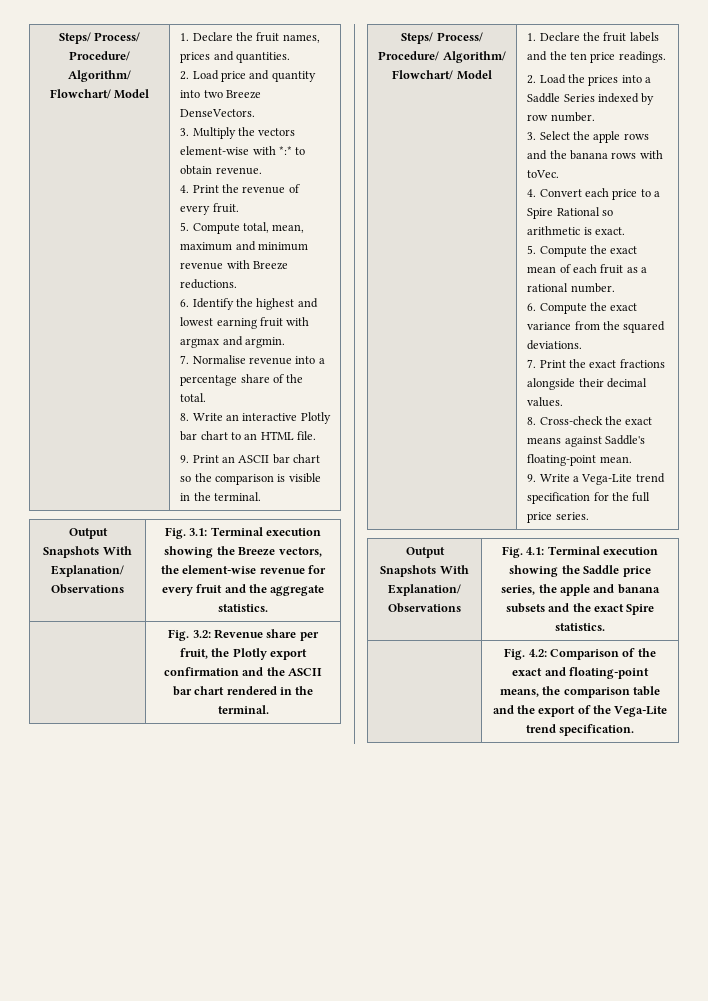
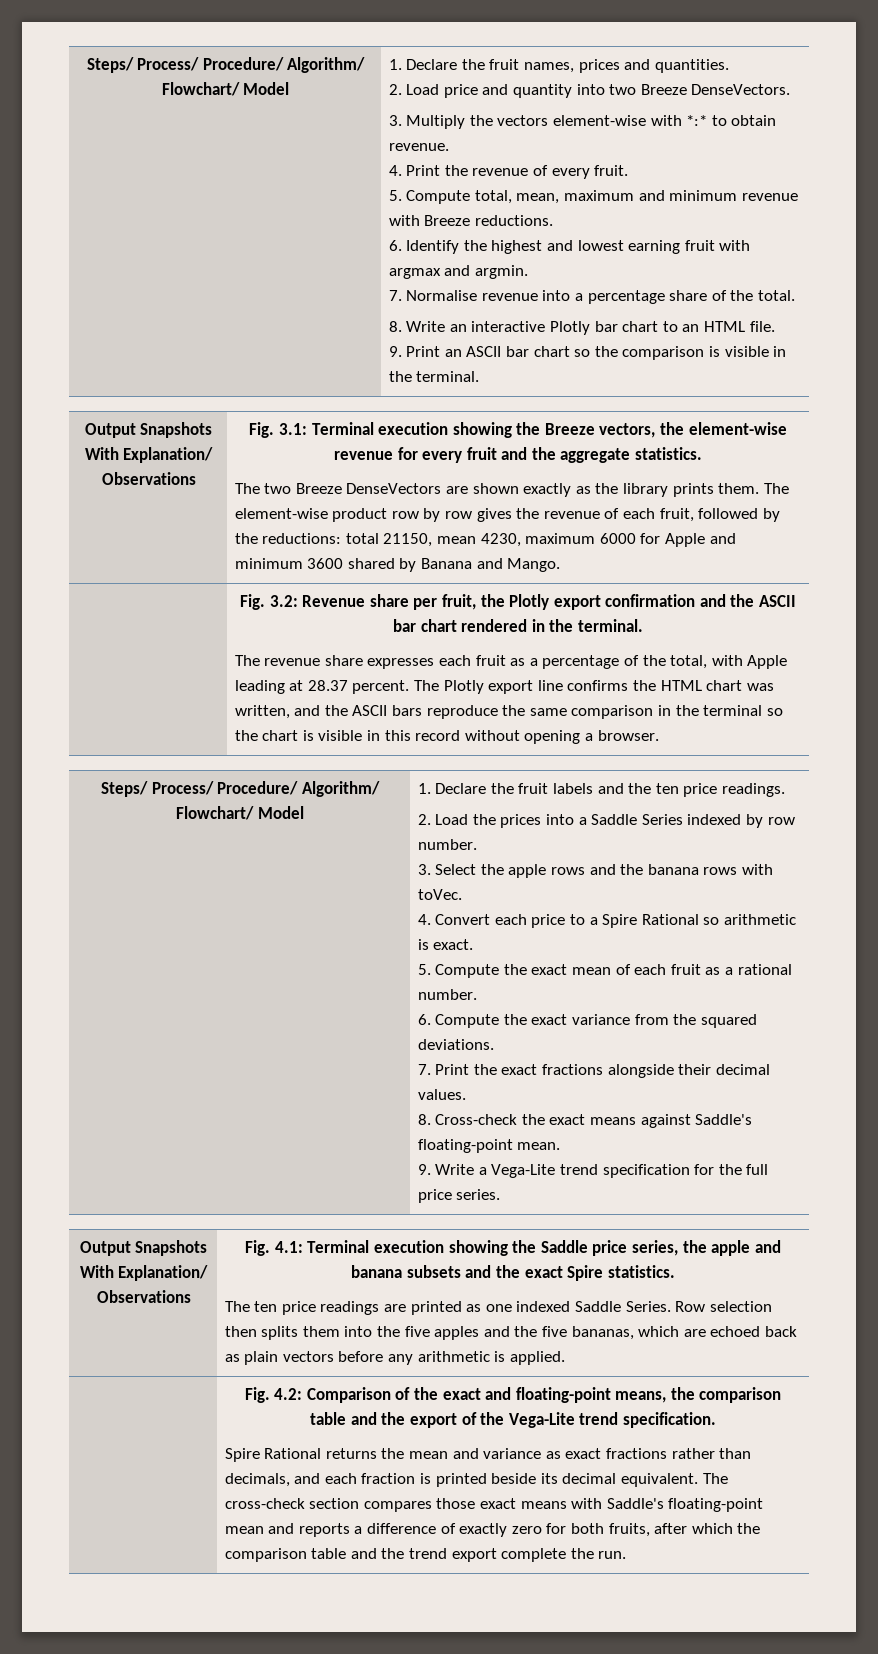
+ The two Breeze DenseVectors are shown exactly as the library prints them. The element-wise product row by row gives the revenue of each fruit, followed by the reductions: total 21150, mean 4230, maximum 6000 for Apple and minimum 3600 shared by Banana and Mango.
+ The revenue share expresses each fruit as a percentage of the total, with Apple leading at 28.37 percent. The Plotly export line confirms the HTML chart was written, and the ASCII bars reproduce the same comparison in the terminal so the chart is visible in this record without opening a browser.
+ The ten price readings are printed as one indexed Saddle Series. Row selection then splits them into the five apples and the five bananas, which are echoed back as plain vectors before any arithmetic is applied.
+ Spire Rational returns the mean and variance as exact fractions rather than decimals, and each fraction is printed beside its decimal equivalent. The cross-check section compares those exact means with Saddle's floating-point mean and reports a difference of exactly zero for both fruits, after which the comparison table and the trend export complete the run.

